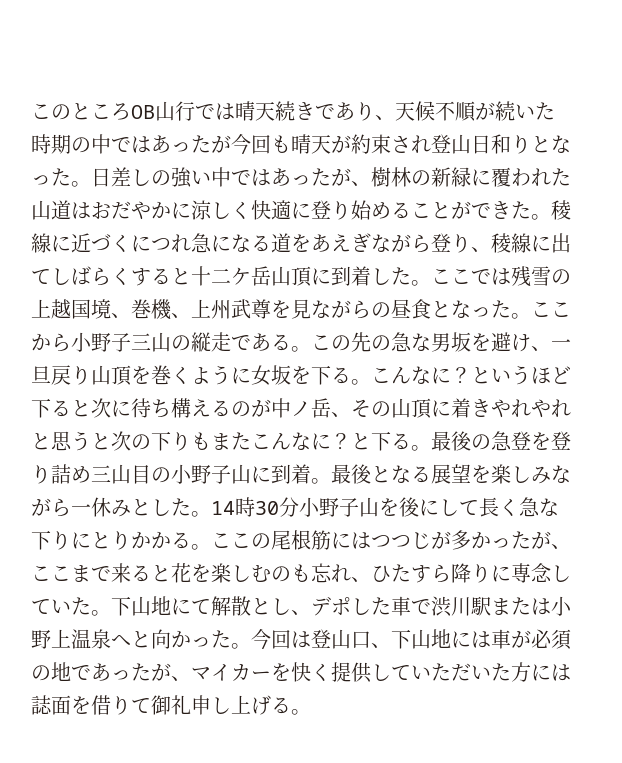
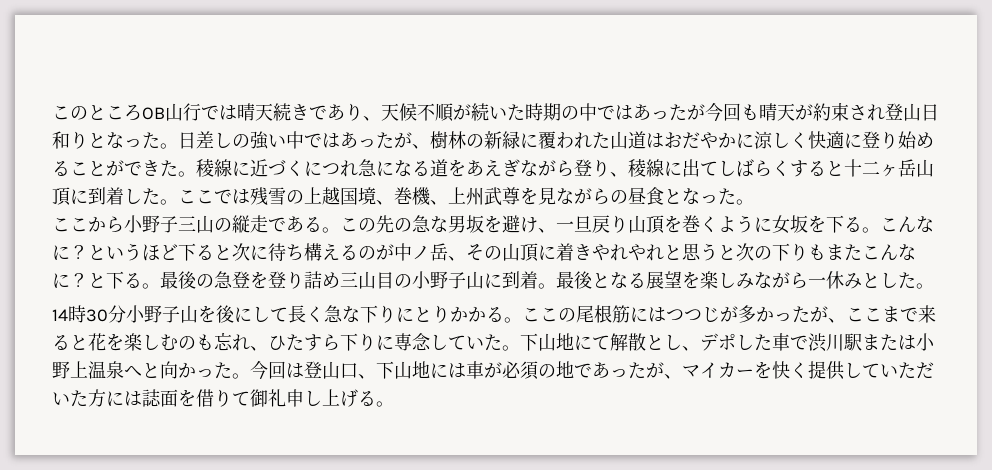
- 稜線に近づくにつれ急になる道をあえぎながら登り、稜線に出てしばらくすると十二ケ岳山頂に到着した。
+ 稜線に近づくにつれ急になる道をあえぎながら登り、稜線に出てしばらくすると十二ヶ岳山頂に到着した。
- ここでは残雪の上越国境、巻機、上州武尊を見ながらの昼食となった。ここから小野子三山の縦走である。
+ ここでは残雪の上越国境、巻機、上州武尊を見ながらの昼食となった。
+ ここから小野子三山の縦走である。
- 最後となる展望を楽しみながら一休みとした。14時30分小野子山を後にして長く急な下りにとりかかる。
+ 最後となる展望を楽しみながら一休みとした。
+ 14時30分小野子山を後にして長く急な下りにとりかかる。
- ここの尾根筋にはつつじが多かったが、ここまで来ると花を楽しむのも忘れ、ひたすら降りに専念していた。
+ ここの尾根筋にはつつじが多かったが、ここまで来ると花を楽しむのも忘れ、ひたすら下りに専念していた。

